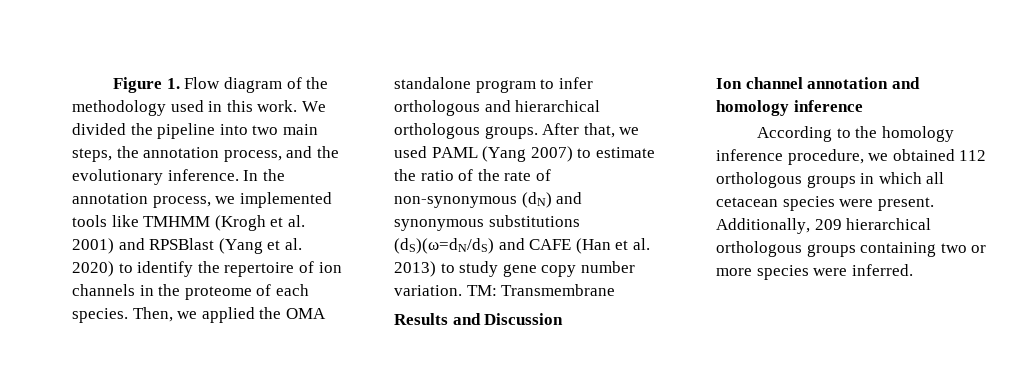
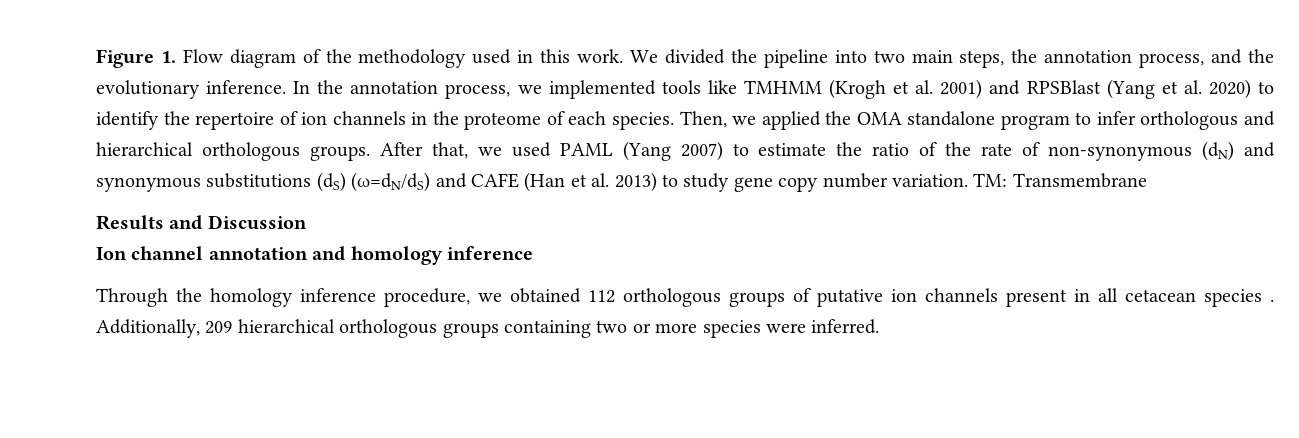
- After that, we used PAML (Yang 2007) to estimate the ratio of the rate of non-synonymous (dN) and synonymous substitutions (dS)(ω=dN/dS) and CAFE (Han et al. 2013) to study gene copy number variation.
+ After that, we used PAML (Yang 2007) to estimate the ratio of the rate of non-synonymous (dN) and synonymous substitutions (dS) (ω=dN/dS) and CAFE (Han et al. 2013) to study gene copy number variation.
- According to the homology inference procedure, we obtained 112 orthologous groups in which all cetacean species were present.
+ Through the homology inference procedure, we obtained 112 orthologous groups of putative ion channels present in all cetacean species .

